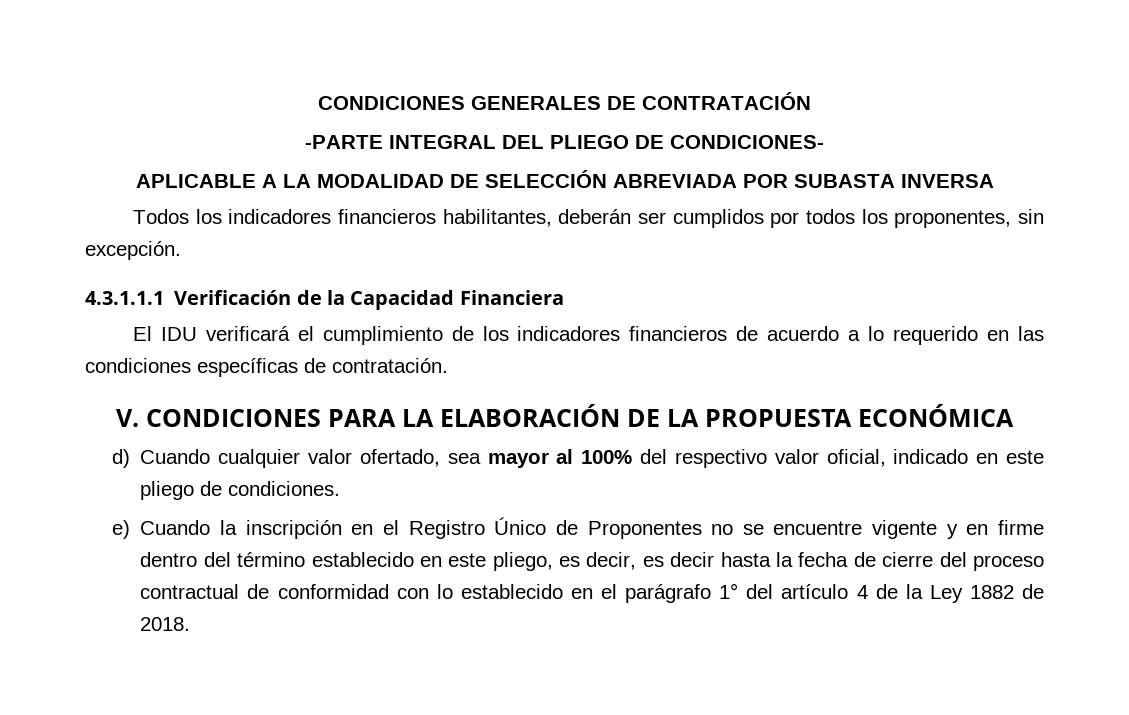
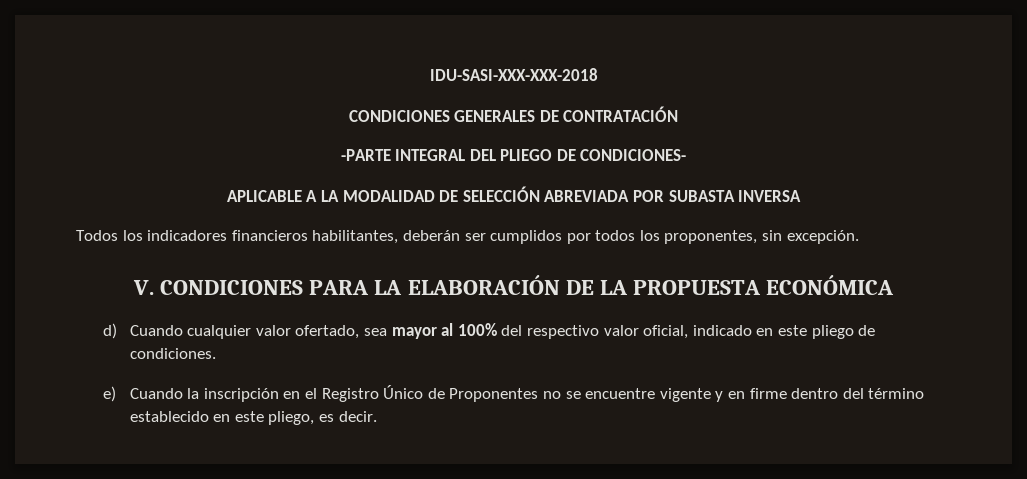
+ IDU-SASI-XXX-XXX-2018
- 4.3.1.1.1 Verificación de la Capacidad Financiera
- El IDU verificará el cumplimiento de los indicadores financieros de acuerdo a lo requerido en las condiciones específicas de contratación.
- e) Cuando la inscripción en el Registro Único de Proponentes no se encuentre vigente y en firme dentro del término establecido en este pliego, es decir, es decir hasta la fecha de cierre del proceso contractual de conformidad con lo establecido en el parágrafo 1° del artículo 4 de la Ley 1882 de 2018.
+ e) Cuando la inscripción en el Registro Único de Proponentes no se encuentre vigente y en firme dentro del término establecido en este pliego, es decir.

